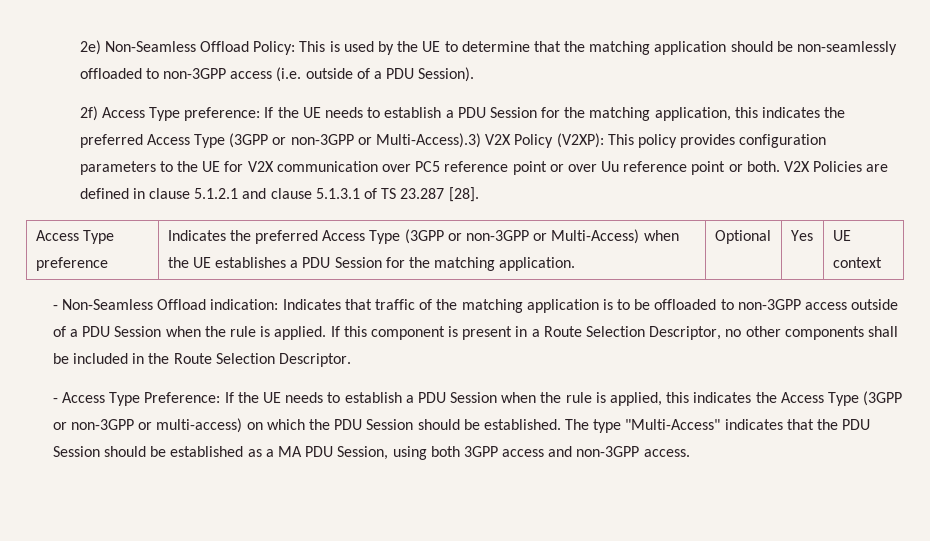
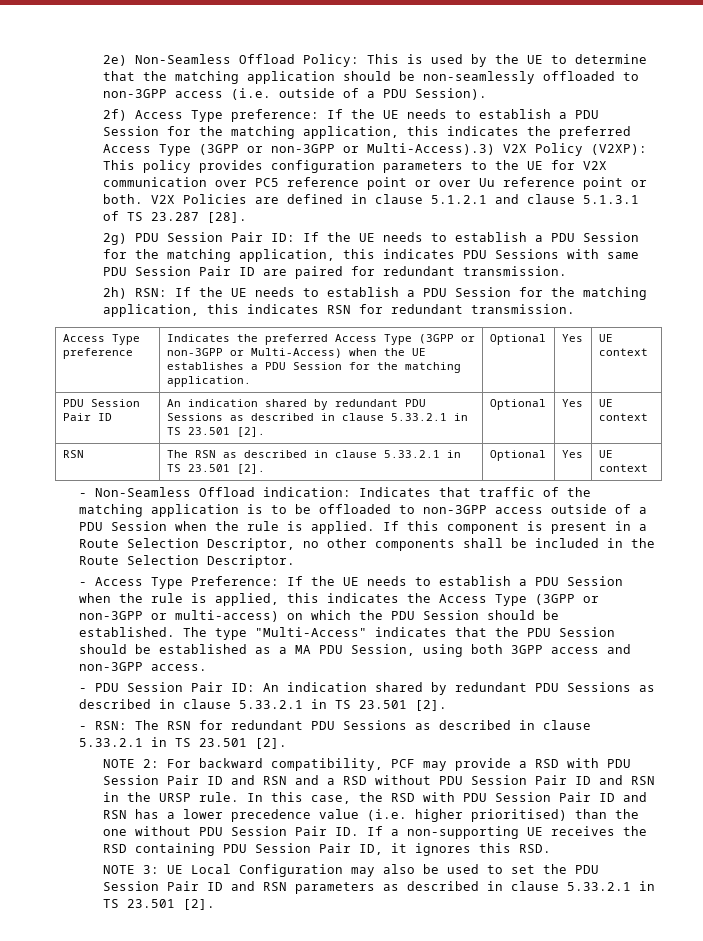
+ 2g) PDU Session Pair ID: If the UE needs to establish a PDU Session for the matching application, this indicates PDU Sessions with same PDU Session Pair ID are paired for redundant transmission.
+ 2h) RSN: If the UE needs to establish a PDU Session for the matching application, this indicates RSN for redundant transmission.
+ PDU Session Pair ID | An indication shared by redundant PDU Sessions as described in clause 5.33.2.1 in TS 23.501 [2]. | Optional | Yes | UE context
+ RSN | The RSN as described in clause 5.33.2.1 in TS 23.501 [2]. | Optional | Yes | UE context
+ - PDU Session Pair ID: An indication shared by redundant PDU Sessions as described in clause 5.33.2.1 in TS 23.501 [2].
+ - RSN: The RSN for redundant PDU Sessions as described in clause 5.33.2.1 in TS 23.501 [2].
+ NOTE 2: For backward compatibility, PCF may provide a RSD with PDU Session Pair ID and RSN and a RSD without PDU Session Pair ID and RSN in the URSP rule. In this case, the RSD with PDU Session Pair ID and RSN has a lower precedence value (i.e. higher prioritised) than the one without PDU Session Pair ID. If a non-supporting UE receives the RSD containing PDU Session Pair ID, it ignores this RSD.
+ NOTE 3: UE Local Configuration may also be used to set the PDU Session Pair ID and RSN parameters as described in clause 5.33.2.1 in TS 23.501 [2].

